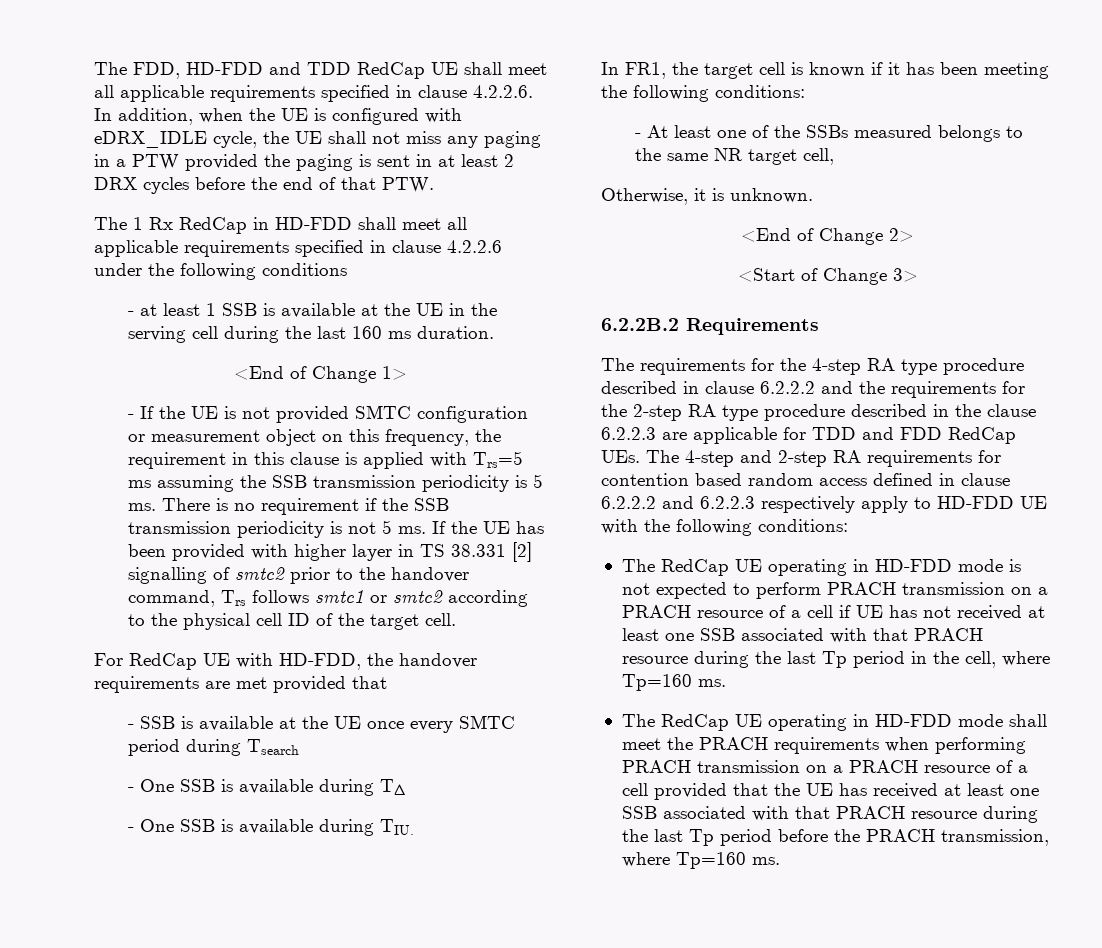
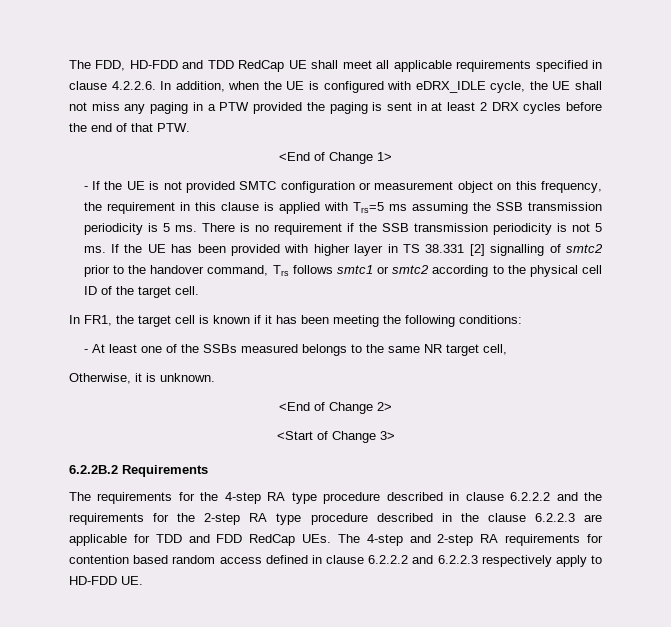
- The 1 Rx RedCap in HD-FDD shall meet all applicable requirements specified in clause 4.2.2.6 under the following conditions
- - at least 1 SSB is available at the UE in the serving cell during the last 160 ms duration.
- For RedCap UE with HD-FDD, the handover requirements are met provided that
- - SSB is available at the UE once every SMTC period during Tsearch
- - One SSB is available during T∆
- - One SSB is available during TIU.
- The requirements for the 4-step RA type procedure described in clause 6.2.2.2 and the requirements for the 2-step RA type procedure described in the clause 6.2.2.3 are applicable for TDD and FDD RedCap UEs. The 4-step and 2-step RA requirements for contention based random access defined in clause 6.2.2.2 and 6.2.2.3 respectively apply to HD-FDD UE with the following conditions:
- The RedCap UE operating in HD-FDD mode is not expected to perform PRACH transmission on a PRACH resource of a cell if UE has not received at least one SSB associated with that PRACH resource during the last Tp period in the cell, where Tp=160 ms.
- The RedCap UE operating in HD-FDD mode shall meet the PRACH requirements when performing PRACH transmission on a PRACH resource of a cell provided that the UE has received at least one SSB associated with that PRACH resource during the last Tp period before the PRACH transmission, where Tp=160 ms.
+ The requirements for the 4-step RA type procedure described in clause 6.2.2.2 and the requirements for the 2-step RA type procedure described in the clause 6.2.2.3 are applicable for TDD and FDD RedCap UEs. The 4-step and 2-step RA requirements for contention based random access defined in clause 6.2.2.2 and 6.2.2.3 respectively apply to HD-FDD UE.

